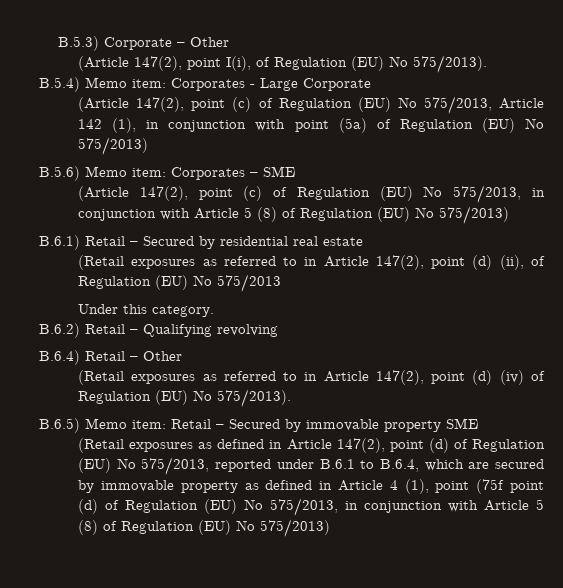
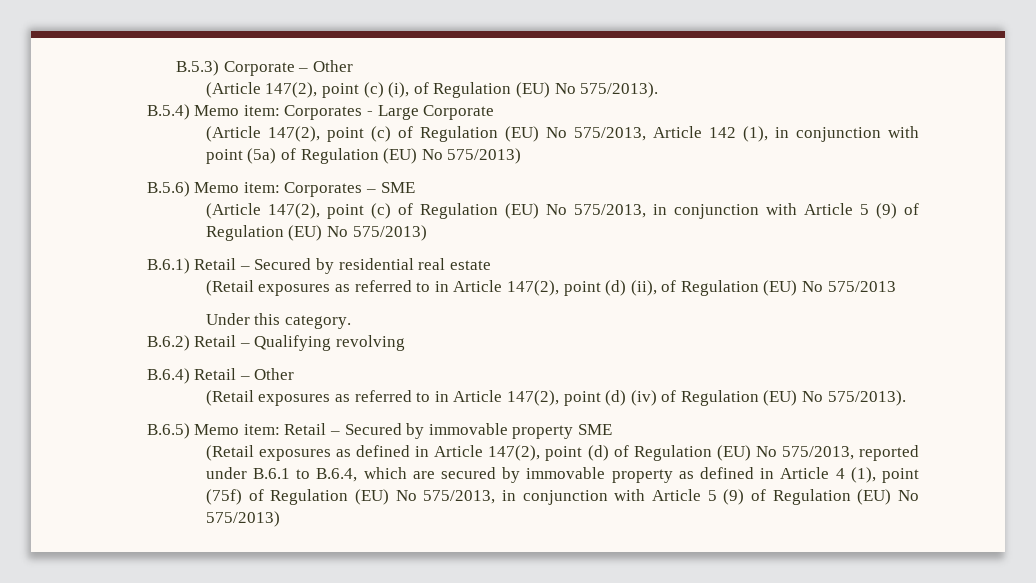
- (Article 147(2), point I(i), of Regulation (EU) No 575/2013).
+ (Article 147(2), point (c) (i), of Regulation (EU) No 575/2013).
- (Article 147(2), point (c) of Regulation (EU) No 575/2013, in conjunction with Article 5 (8) of Regulation (EU) No 575/2013)
+ (Article 147(2), point (c) of Regulation (EU) No 575/2013, in conjunction with Article 5 (9) of Regulation (EU) No 575/2013)
- (Retail exposures as defined in Article 147(2), point (d) of Regulation (EU) No 575/2013, reported under B.6.1 to B.6.4, which are secured by immovable property as defined in Article 4 (1), point (75f point (d) of Regulation (EU) No 575/2013, in conjunction with Article 5 (8) of Regulation (EU) No 575/2013)
+ (Retail exposures as defined in Article 147(2), point (d) of Regulation (EU) No 575/2013, reported under B.6.1 to B.6.4, which are secured by immovable property as defined in Article 4 (1), point (75f) of Regulation (EU) No 575/2013, in conjunction with Article 5 (9) of Regulation (EU) No 575/2013)

